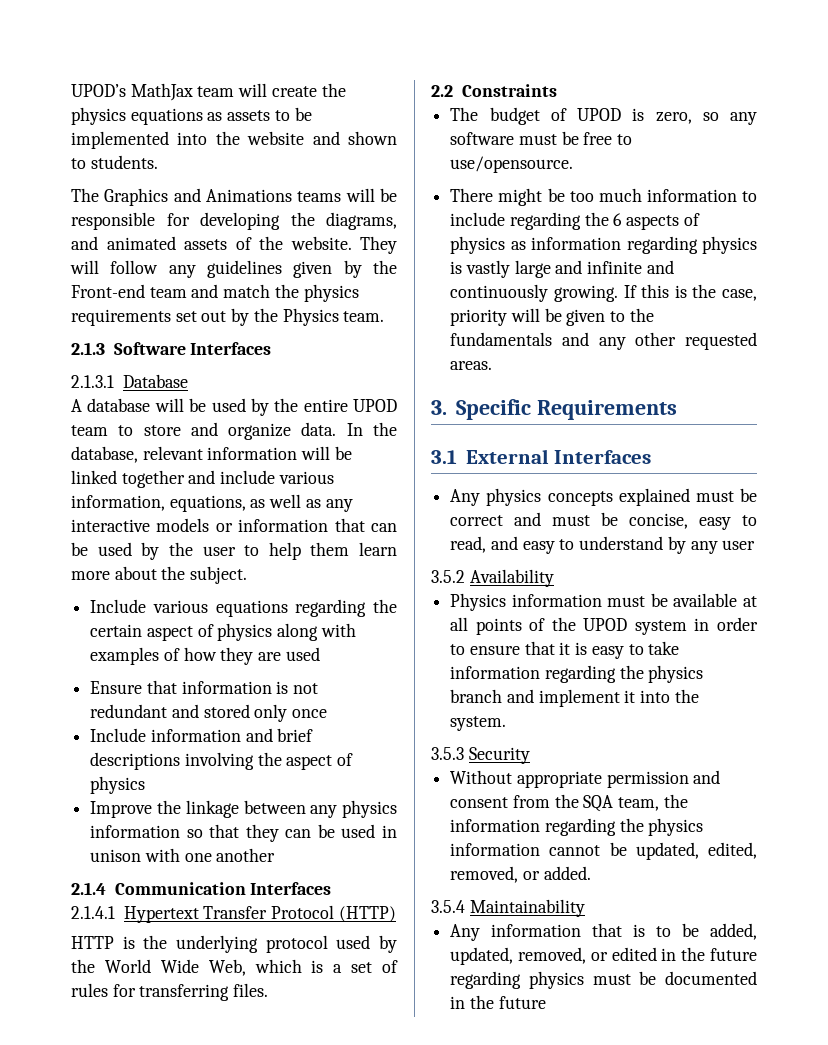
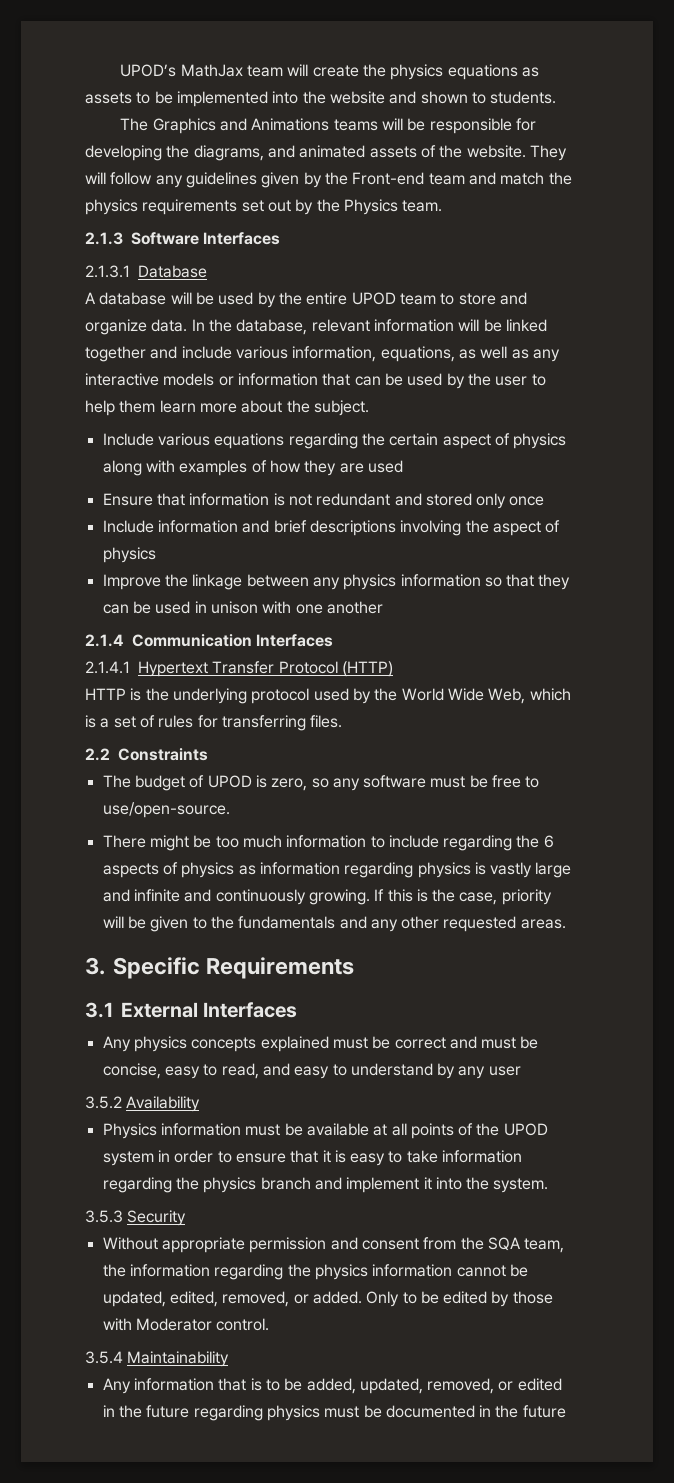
- The budget of UPOD is zero, so any software must be free to use/opensource.
+ The budget of UPOD is zero, so any software must be free to use/open-source.
+ Only to be edited by those with Moderator control.

